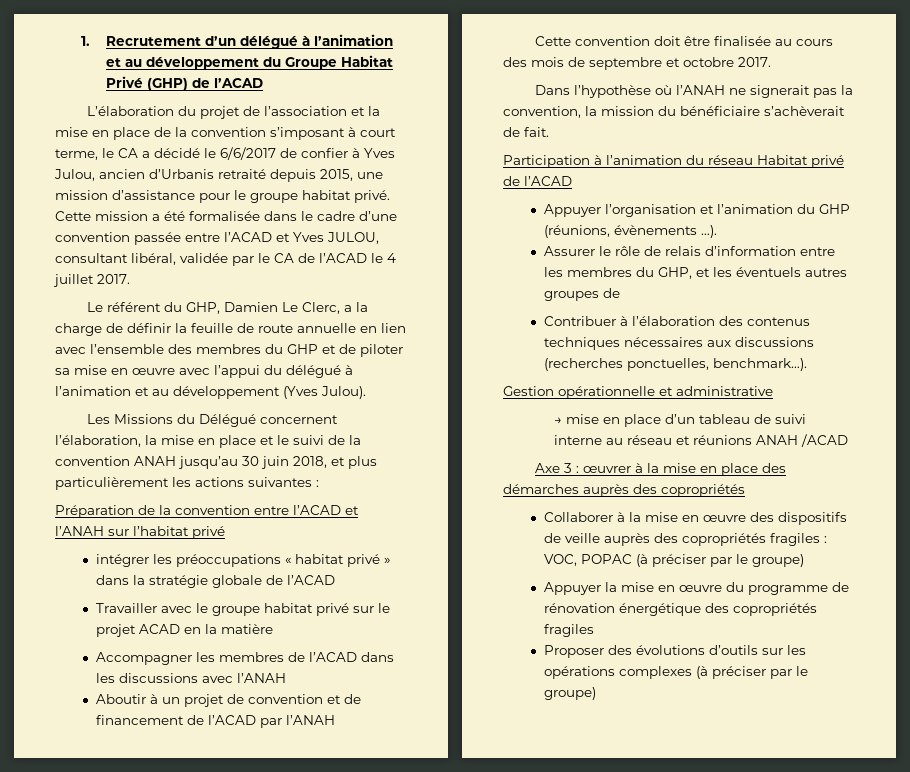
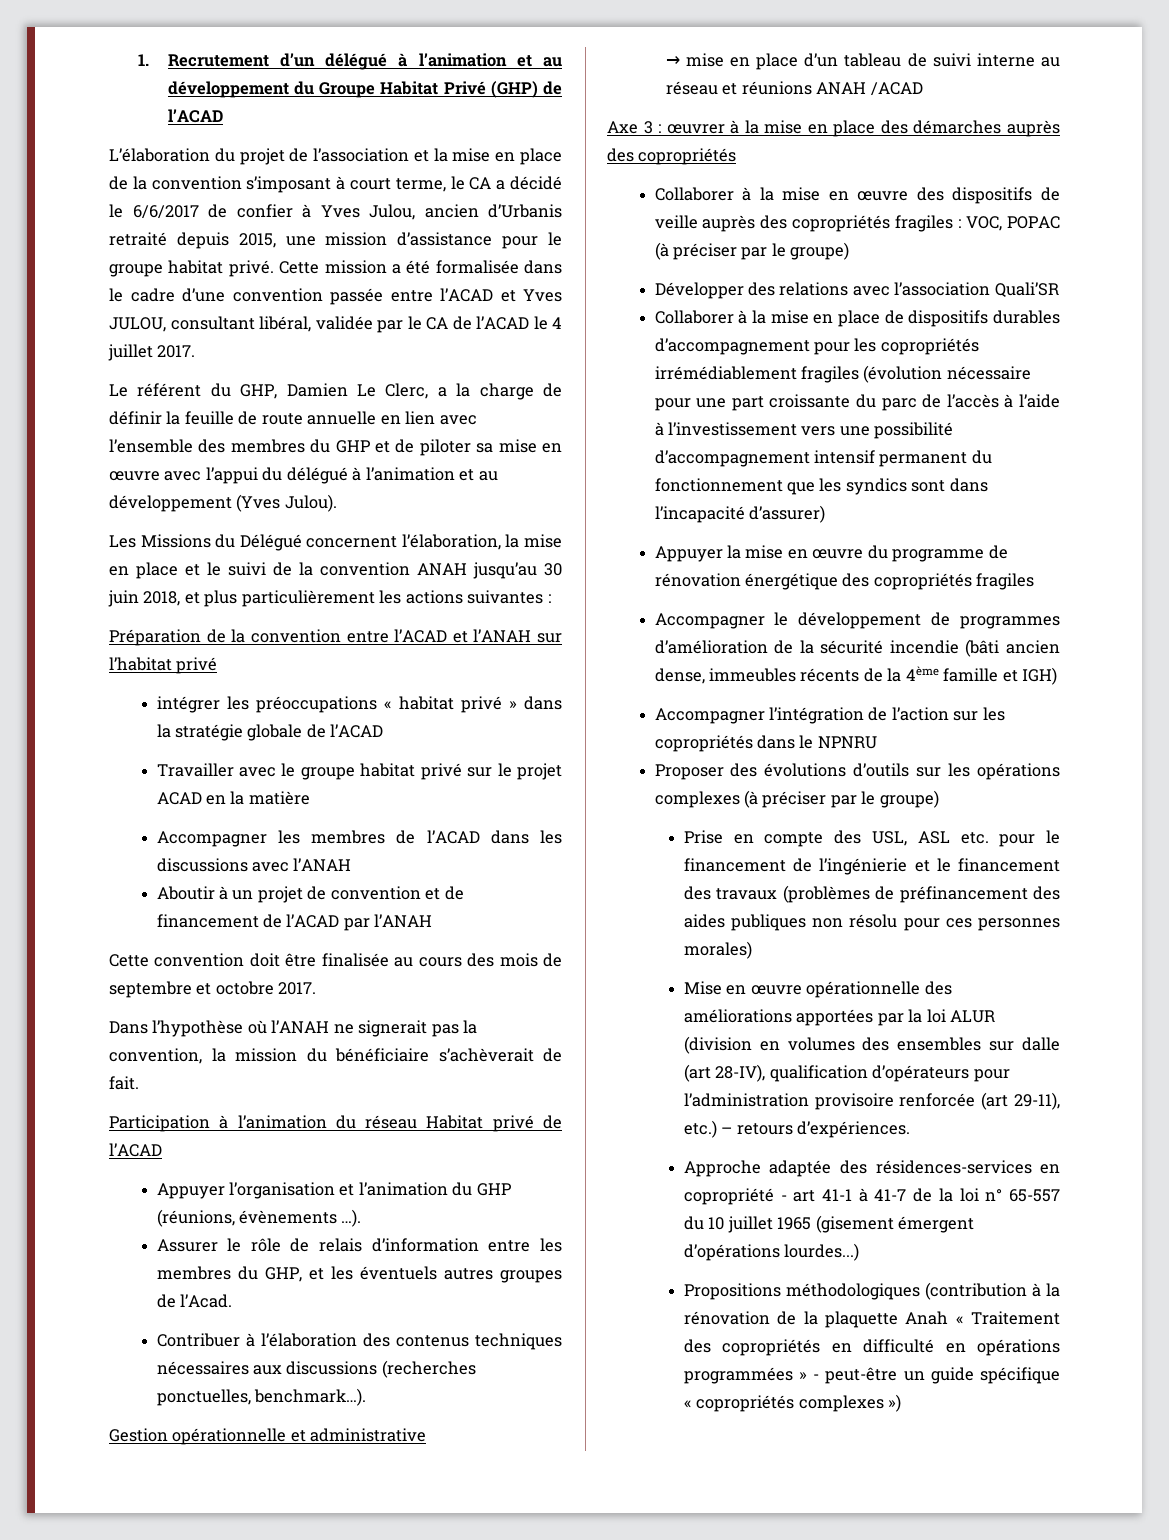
- Assurer le rôle de relais d’information entre les membres du GHP, et les éventuels autres groupes de
+ Assurer le rôle de relais d’information entre les membres du GHP, et les éventuels autres groupes de l’Acad.
+ Développer des relations avec l’association Quali’SR
+ Collaborer à la mise en place de dispositifs durables d’accompagnement pour les copropriétés irrémédiablement fragiles (évolution nécessaire pour une part croissante du parc de l’accès à l’aide à l’investissement vers une possibilité d’accompagnement intensif permanent du fonctionnement que les syndics sont dans l’incapacité d’assurer)
+ Accompagner le développement de programmes d’amélioration de la sécurité incendie (bâti ancien dense, immeubles récents de la 4ème famille et IGH)
+ Accompagner l’intégration de l’action sur les copropriétés dans le NPNRU
+ Prise en compte des USL, ASL etc. pour le financement de l’ingénierie et le financement des travaux (problèmes de préfinancement des aides publiques non résolu pour ces personnes morales)
+ Mise en œuvre opérationnelle des améliorations apportées par la loi ALUR (division en volumes des ensembles sur dalle (art 28-IV), qualification d’opérateurs pour l’administration provisoire renforcée (art 29-11), etc.) – retours d’expériences.
+ Approche adaptée des résidences-services en copropriété - art 41-1 à 41-7 de la loi n° 65-557 du 10 juillet 1965 (gisement émergent d’opérations lourdes...)
+ Propositions méthodologiques (contribution à la rénovation de la plaquette Anah « Traitement des copropriétés en difficulté en opérations programmées » - peut-être un guide spécifique « copropriétés complexes »)

